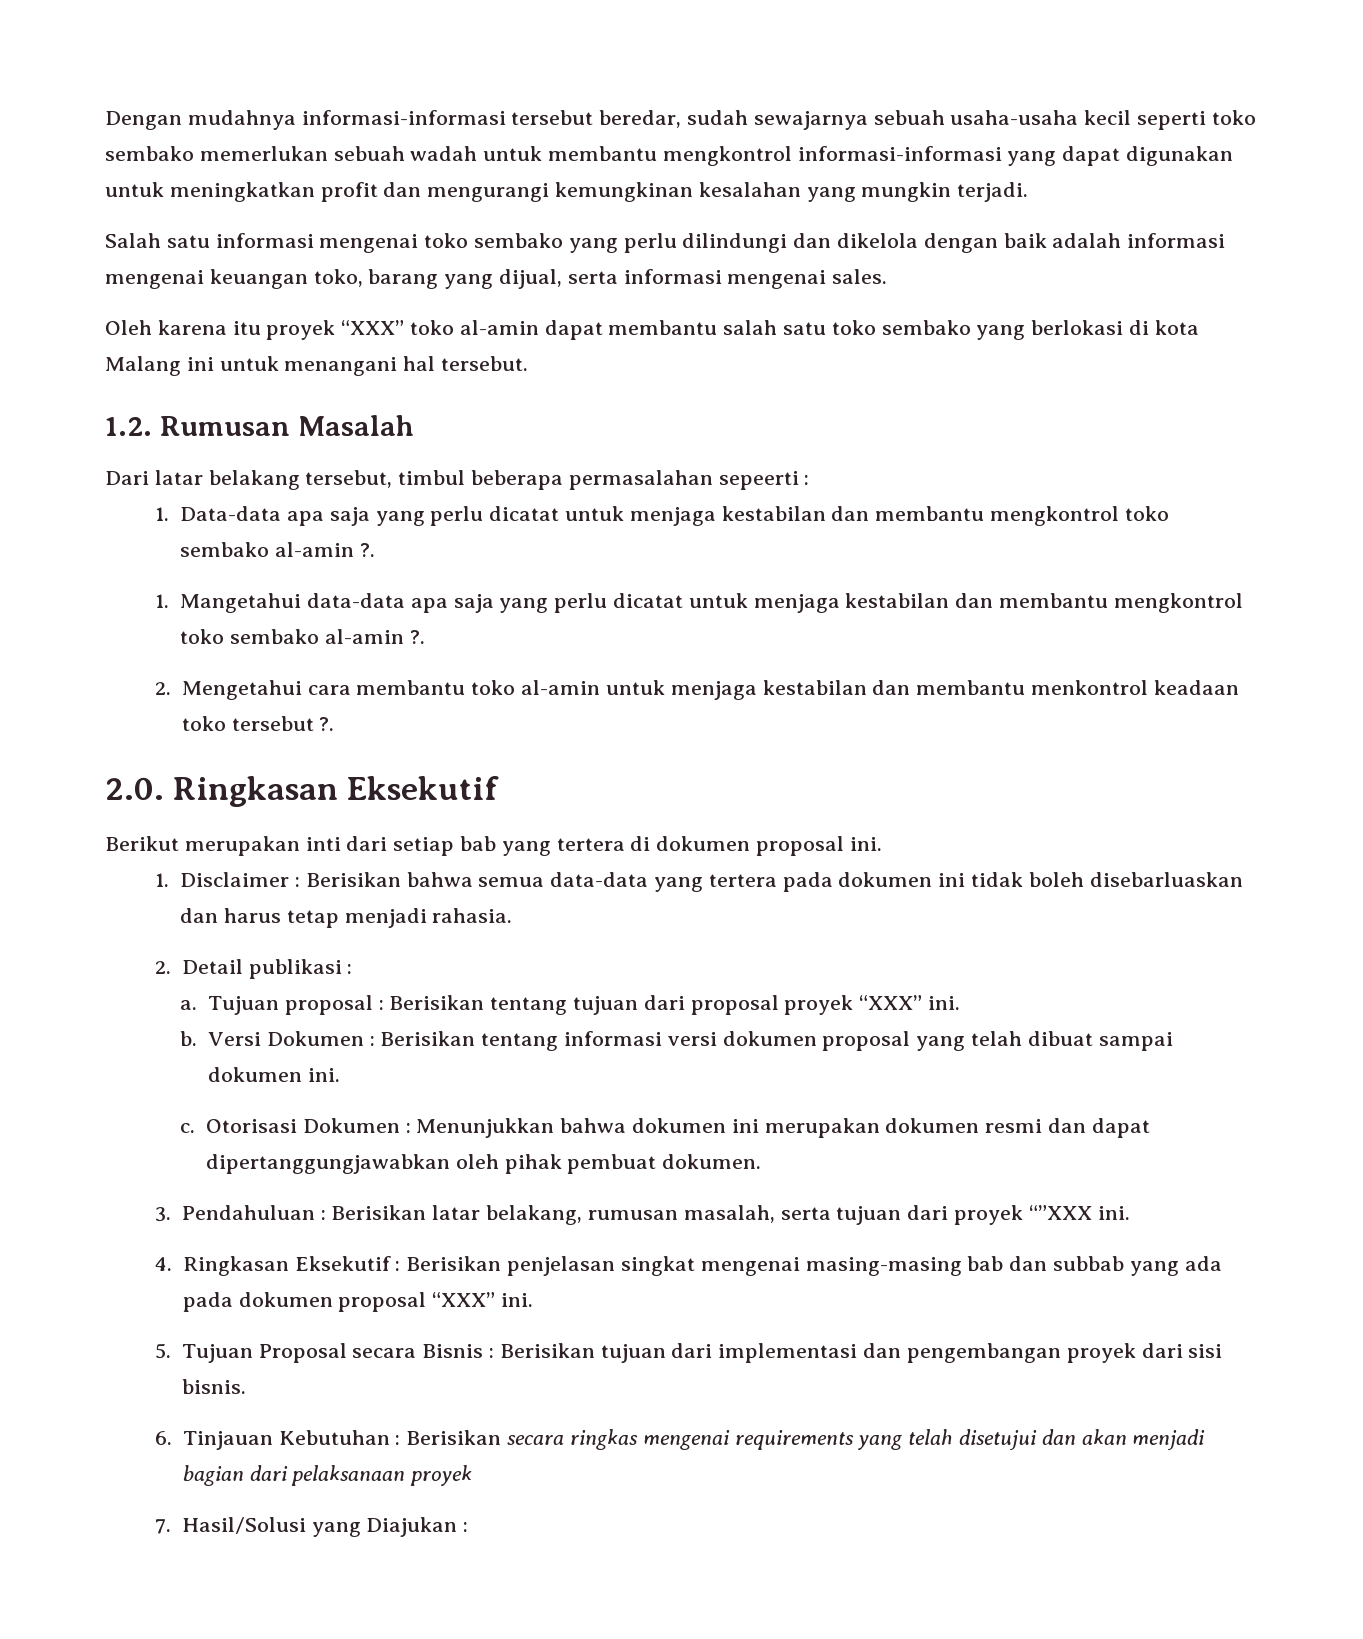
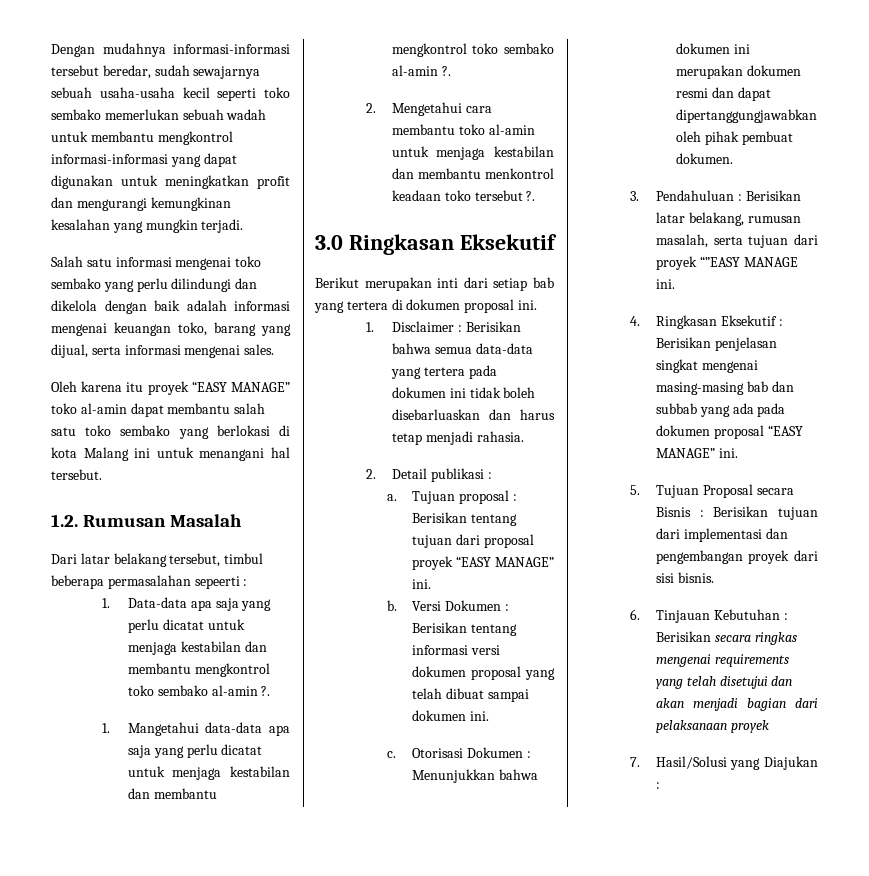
- Oleh karena itu proyek “XXX” toko al-amin dapat membantu salah satu toko sembako yang berlokasi di kota Malang ini untuk menangani hal tersebut.
+ Oleh karena itu proyek “EASY MANAGE” toko al-amin dapat membantu salah satu toko sembako yang berlokasi di kota Malang ini untuk menangani hal tersebut.
- 2.0. Ringkasan Eksekutif
+ 3.0 Ringkasan Eksekutif
- Tujuan proposal : Berisikan tentang tujuan dari proposal proyek “XXX” ini.
+ Tujuan proposal : Berisikan tentang tujuan dari proposal proyek “EASY MANAGE” ini.
- 3. Pendahuluan : Berisikan latar belakang, rumusan masalah, serta tujuan dari proyek “”XXX ini.
+ 3. Pendahuluan : Berisikan latar belakang, rumusan masalah, serta tujuan dari proyek “”EASY MANAGE ini.
- 4. Ringkasan Eksekutif : Berisikan penjelasan singkat mengenai masing-masing bab dan subbab yang ada pada dokumen proposal “XXX” ini.
+ 4. Ringkasan Eksekutif : Berisikan penjelasan singkat mengenai masing-masing bab dan subbab yang ada pada dokumen proposal “EASY MANAGE” ini.

